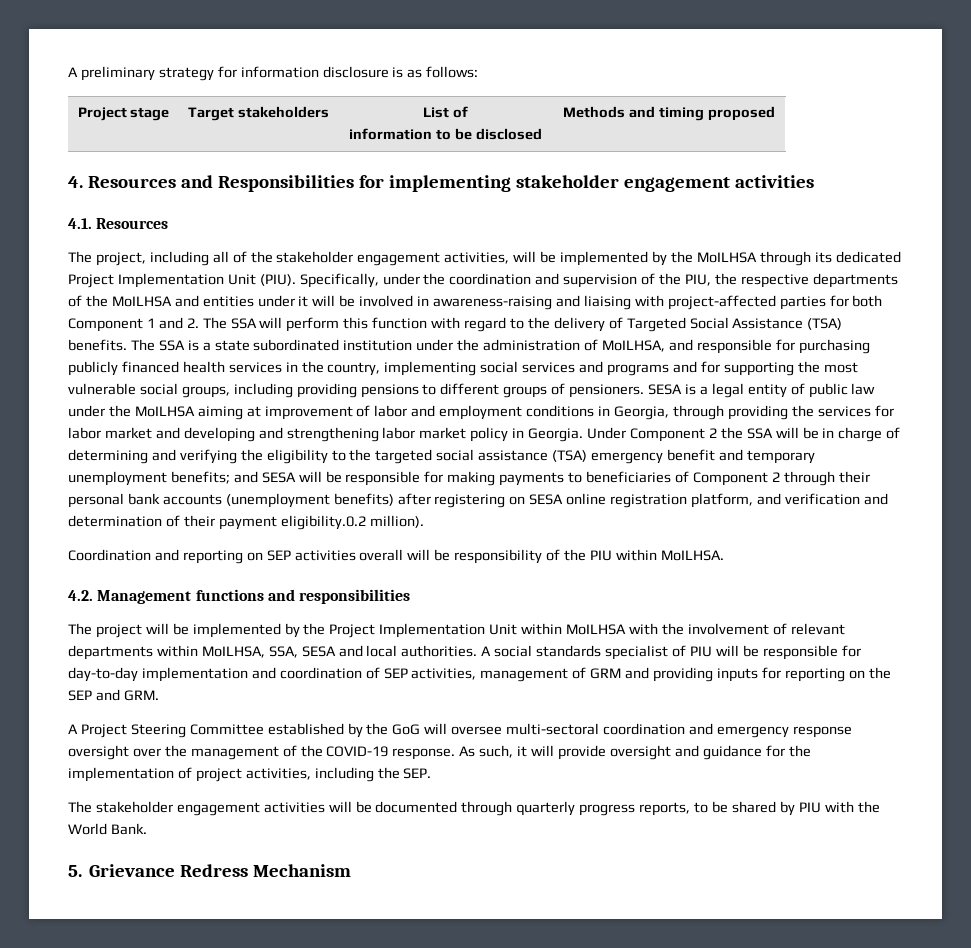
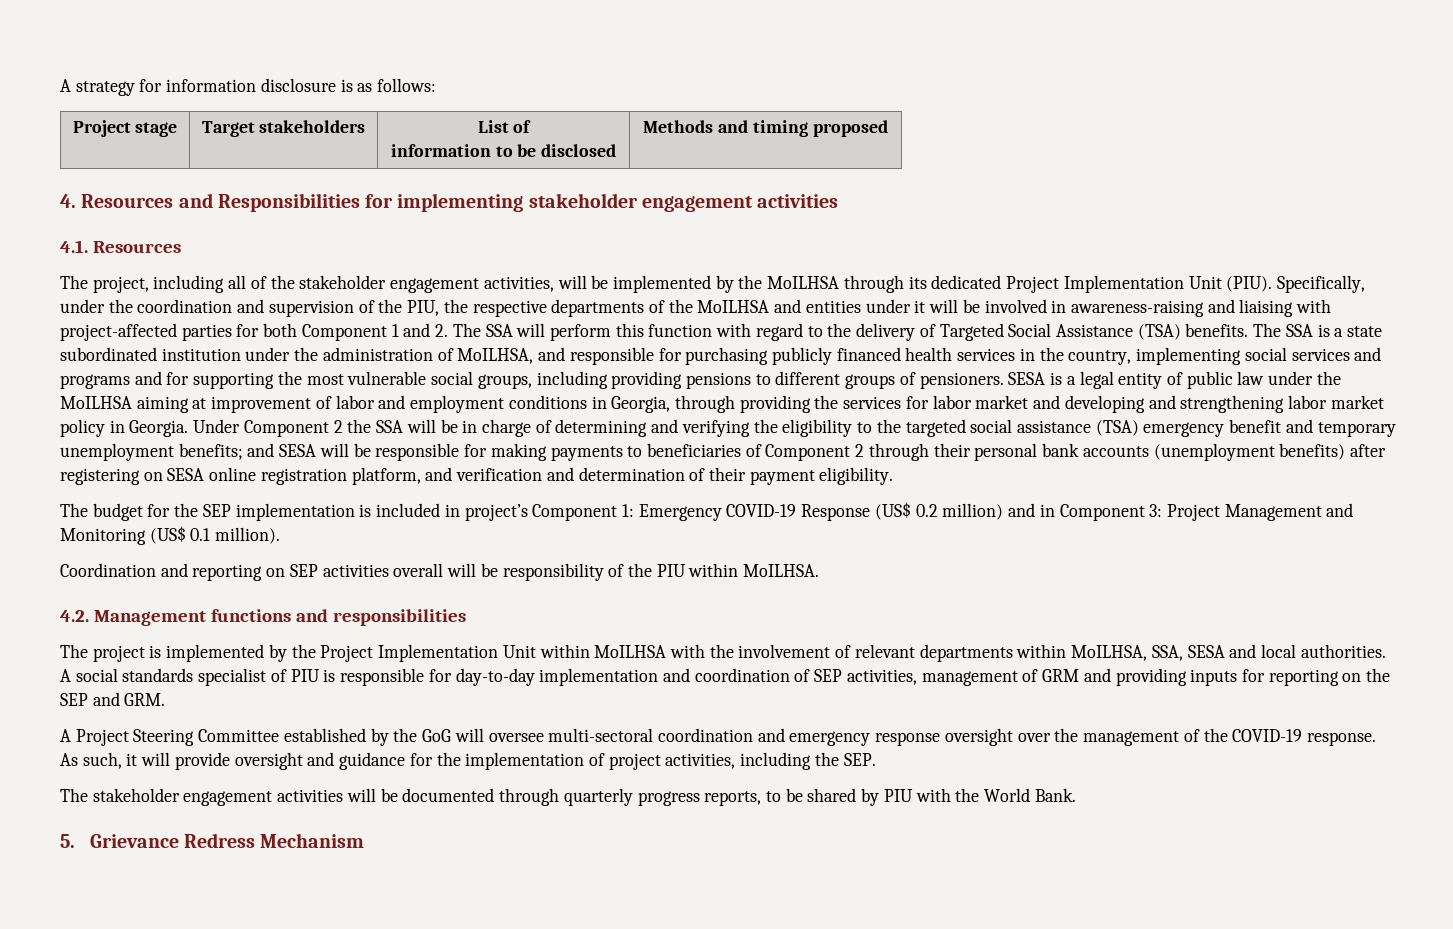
- A preliminary strategy for information disclosure is as follows:
+ A strategy for information disclosure is as follows:
- and SESA will be responsible for making payments to beneficiaries of Component 2 through their personal bank accounts (unemployment benefits) after registering on SESA online registration platform, and verification and determination of their payment eligibility.0.2 million).
+ and SESA will be responsible for making payments to beneficiaries of Component 2 through their personal bank accounts (unemployment benefits) after registering on SESA online registration platform, and verification and determination of their payment eligibility.
+ The budget for the SEP implementation is included in project’s Component 1: Emergency COVID-19 Response (US$ 0.2 million) and in Component 3: Project Management and Monitoring (US$ 0.1 million).
- The project will be implemented by the Project Implementation Unit within MoILHSA with the involvement of relevant departments within MoILHSA, SSA, SESA and local authorities.
+ The project is implemented by the Project Implementation Unit within MoILHSA with the involvement of relevant departments within MoILHSA, SSA, SESA and local authorities.
- A social standards specialist of PIU will be responsible for day-to-day implementation and coordination of SEP activities, management of GRM and providing inputs for reporting on the SEP and GRM.
+ A social standards specialist of PIU is responsible for day-to-day implementation and coordination of SEP activities, management of GRM and providing inputs for reporting on the SEP and GRM.

